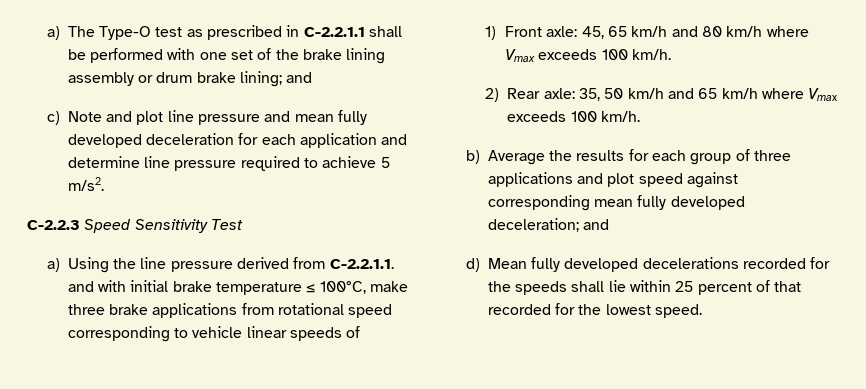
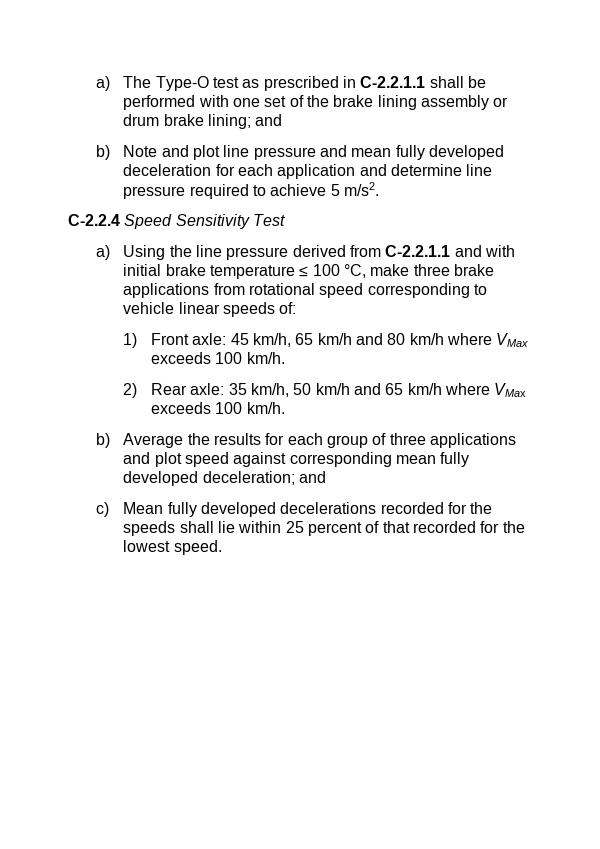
- c) Note and plot line pressure and mean fully developed deceleration for each application and determine line pressure required to achieve 5 m/s2.
+ b) Note and plot line pressure and mean fully developed deceleration for each application and determine line pressure required to achieve 5 m/s2.
- C-2.2.3 Speed Sensitivity Test
+ C-2.2.4 Speed Sensitivity Test
- a) Using the line pressure derived from C-2.2.1.1. and with initial brake temperature ≤ 100°C, make three brake applications from rotational speed corresponding to vehicle linear speeds of
+ a) Using the line pressure derived from C-2.2.1.1 and with initial brake temperature ≤ 100 °C, make three brake applications from rotational speed corresponding to vehicle linear speeds of:
- 1) Front axle: 45, 65 km/h and 80 km/h where Vmax exceeds 100 km/h.
+ 1) Front axle: 45 km/h, 65 km/h and 80 km/h where VMax exceeds 100 km/h.
- 2) Rear axle: 35, 50 km/h and 65 km/h where Vmax exceeds 100 km/h.
+ 2) Rear axle: 35 km/h, 50 km/h and 65 km/h where VMax exceeds 100 km/h.
- d) Mean fully developed decelerations recorded for the speeds shall lie within 25 percent of that recorded for the lowest speed.
+ c) Mean fully developed decelerations recorded for the speeds shall lie within 25 percent of that recorded for the lowest speed.

